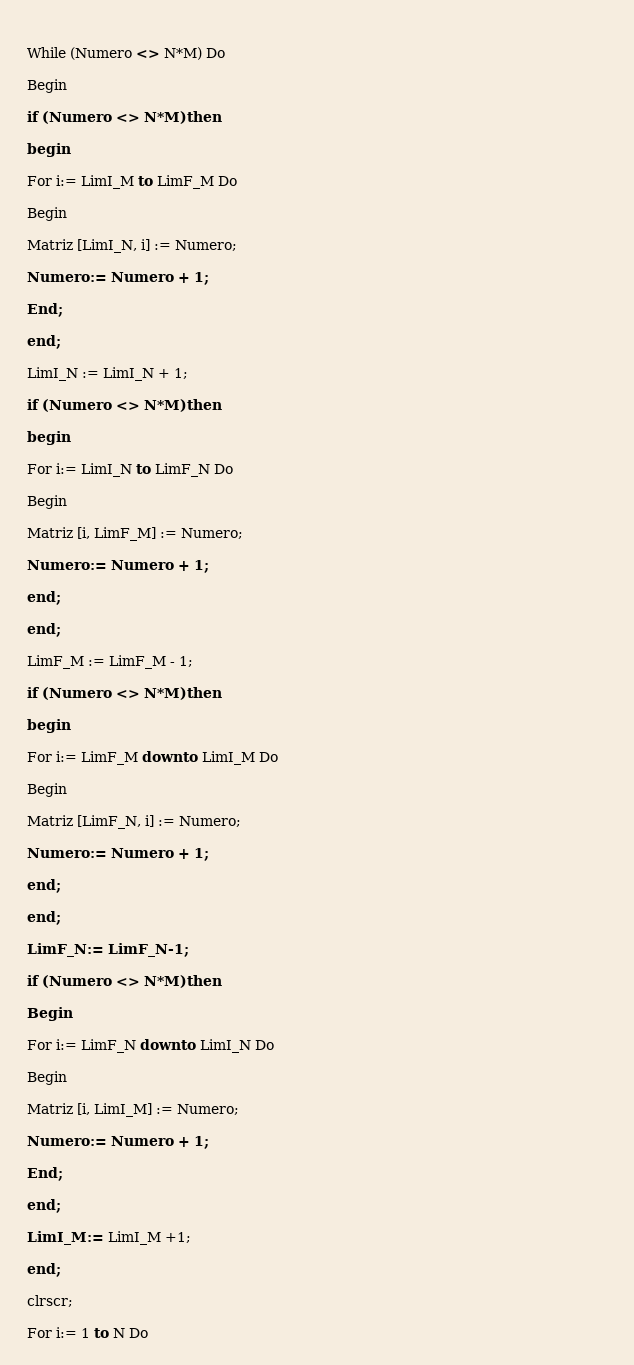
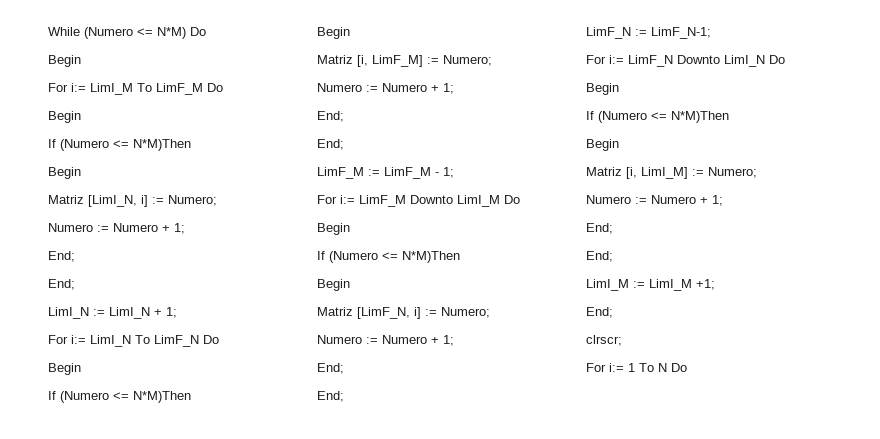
- While (Numero <> N*M) Do
+ While (Numero <= N*M) Do
  Begin
- if (Numero <> N*M)then
- begin
- For i:= LimI_M to LimF_M Do
+ For i:= LimI_M To LimF_M Do
+ Begin
+ If (Numero <= N*M)Then
  Matriz [LimI_N, i] := Numero;
- Numero:= Numero + 1;
+ Numero := Numero + 1;
  End;
- end;
+ End;
  LimI_N := LimI_N + 1;
- if (Numero <> N*M)then
- begin
- For i:= LimI_N to LimF_N Do
+ For i:= LimI_N To LimF_N Do
+ Begin
+ If (Numero <= N*M)Then
  Matriz [i, LimF_M] := Numero;
- Numero:= Numero + 1;
- end;
- end;
+ Numero := Numero + 1;
+ End;
+ End;
  LimF_M := LimF_M - 1;
- if (Numero <> N*M)then
- begin
- For i:= LimF_M downto LimI_M Do
+ For i:= LimF_M Downto LimI_M Do
+ Begin
+ If (Numero <= N*M)Then
  Matriz [LimF_N, i] := Numero;
- Numero:= Numero + 1;
- end;
- end;
- LimF_N:= LimF_N-1;
- if (Numero <> N*M)then
- Begin
+ Numero := Numero + 1;
+ End;
+ End;
+ LimF_N := LimF_N-1;
- For i:= LimF_N downto LimI_N Do
+ For i:= LimF_N Downto LimI_N Do
+ Begin
+ If (Numero <= N*M)Then
  Matriz [i, LimI_M] := Numero;
- Numero:= Numero + 1;
+ Numero := Numero + 1;
  End;
- end;
- LimI_M:= LimI_M +1;
- end;
+ End;
+ LimI_M := LimI_M +1;
+ End;
- For i:= 1 to N Do
+ For i:= 1 To N Do

